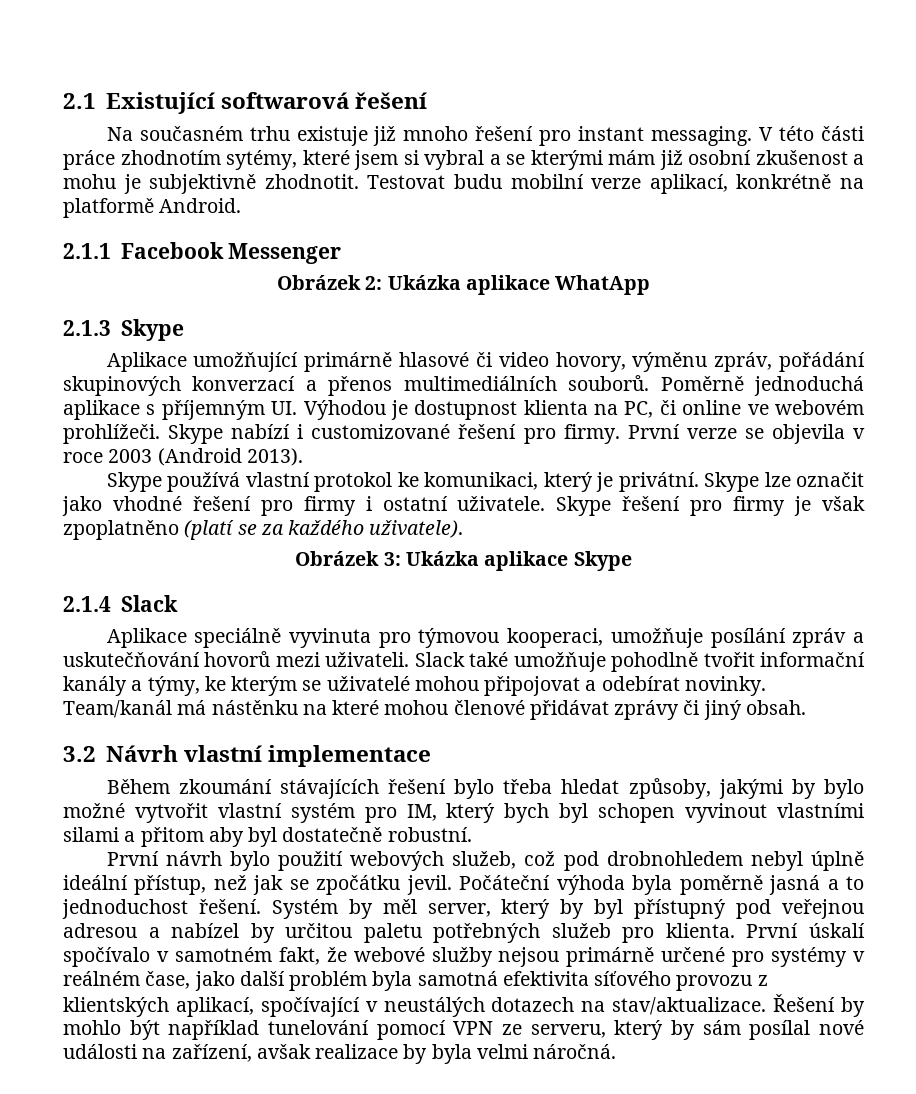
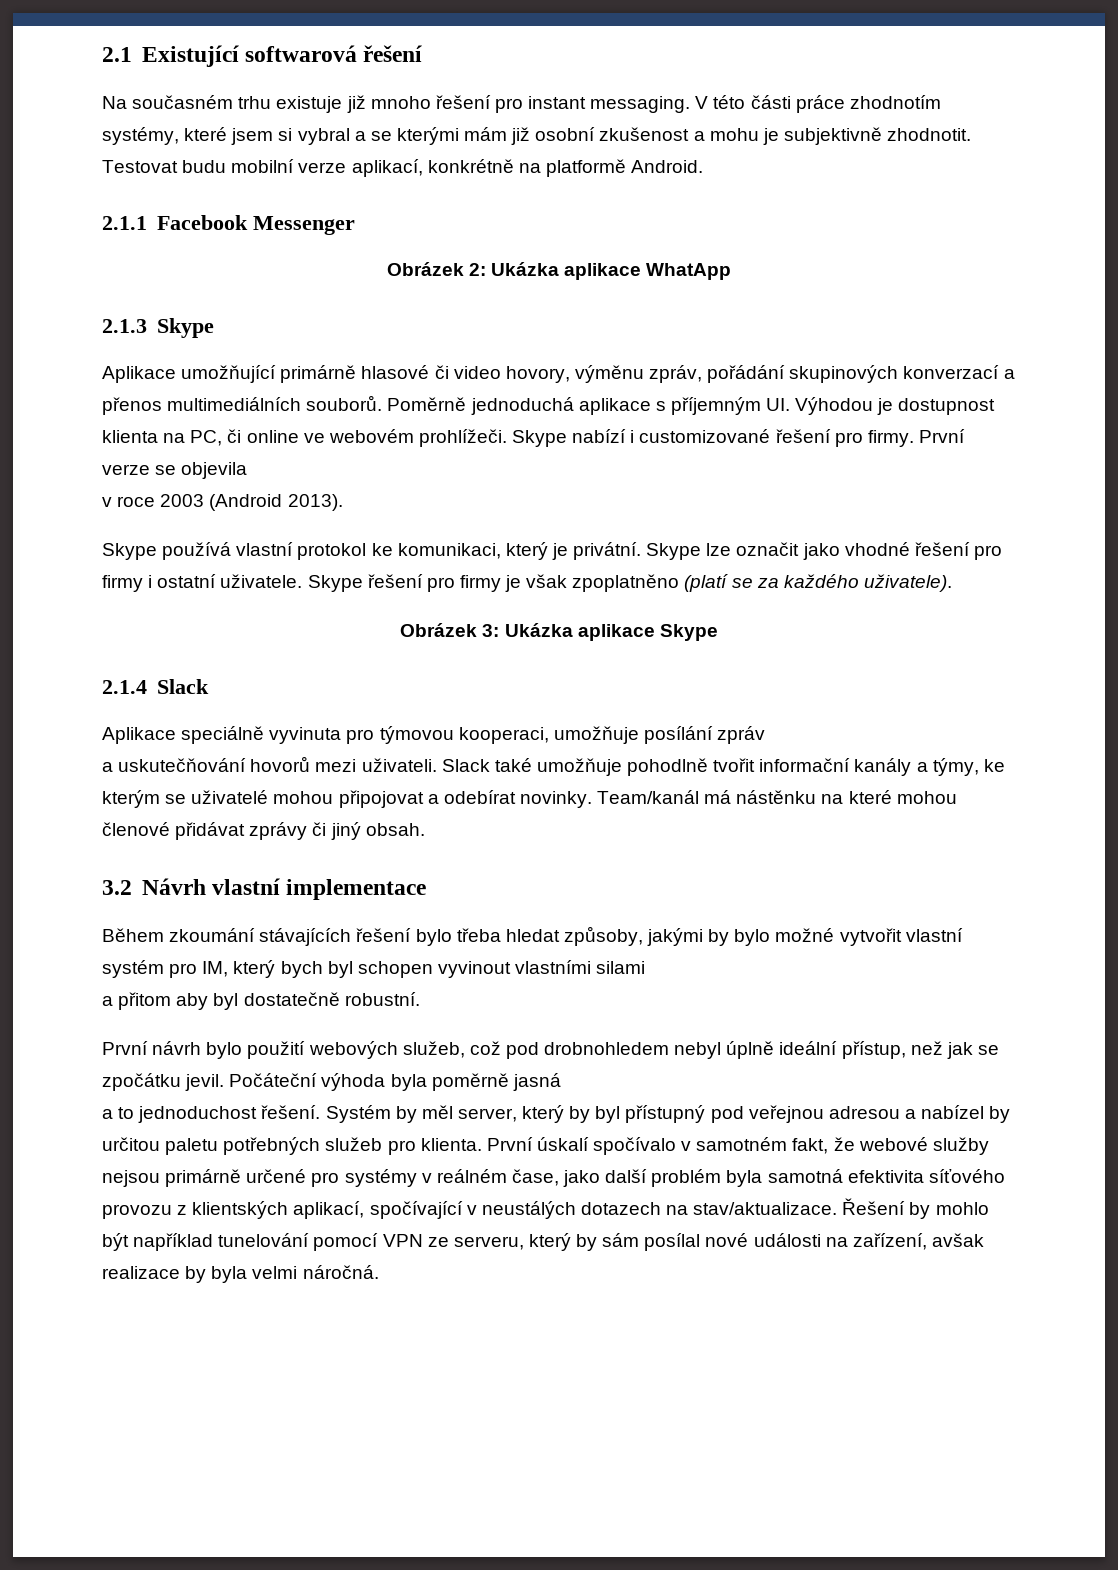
- V této části práce zhodnotím sytémy, které jsem si vybral a se kterými mám již osobní zkušenost a mohu je subjektivně zhodnotit.
+ V této části práce zhodnotím systémy, které jsem si vybral a se kterými mám již osobní zkušenost a mohu je subjektivně zhodnotit.
- První verze se objevila v roce 2003 (Android 2013).
+ První verze se objevila
+ v roce 2003 (Android 2013).
- Aplikace speciálně vyvinuta pro týmovou kooperaci, umožňuje posílání zpráv a uskutečňování hovorů mezi uživateli.
+ Aplikace speciálně vyvinuta pro týmovou kooperaci, umožňuje posílání zpráv
+ a uskutečňování hovorů mezi uživateli.
- Během zkoumání stávajících řešení bylo třeba hledat způsoby, jakými by bylo možné vytvořit vlastní systém pro IM, který bych byl schopen vyvinout vlastními silami a přitom aby byl dostatečně robustní.
+ Během zkoumání stávajících řešení bylo třeba hledat způsoby, jakými by bylo možné vytvořit vlastní systém pro IM, který bych byl schopen vyvinout vlastními silami
+ a přitom aby byl dostatečně robustní.
- Počáteční výhoda byla poměrně jasná a to jednoduchost řešení.
+ Počáteční výhoda byla poměrně jasná
+ a to jednoduchost řešení.

